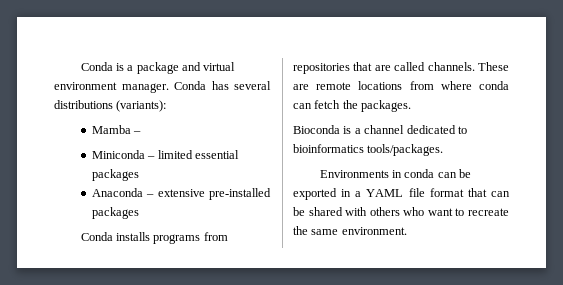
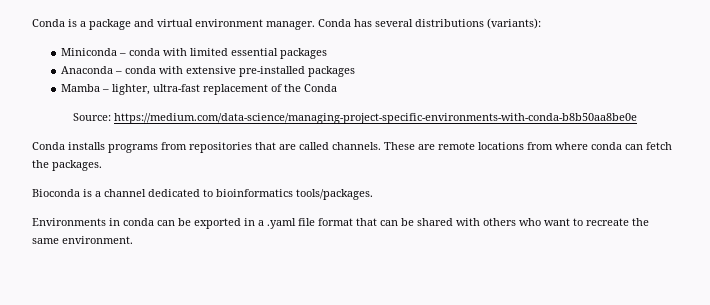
- Mamba –
- Miniconda – limited essential packages
+ Miniconda – conda with limited essential packages
- Anaconda – extensive pre-installed packages
+ Anaconda – conda with extensive pre-installed packages
+ Mamba – lighter, ultra-fast replacement of the Conda
+ Source: https://medium.com/data-science/managing-project-specific-environments-with-conda-b8b50aa8be0e
- Environments in conda can be exported in a YAML file format that can be shared with others who want to recreate the same environment.
+ Environments in conda can be exported in a .yaml file format that can be shared with others who want to recreate the same environment.

